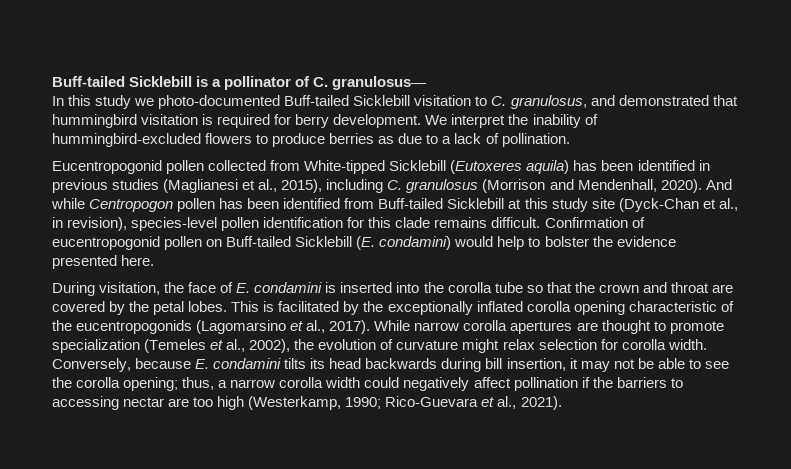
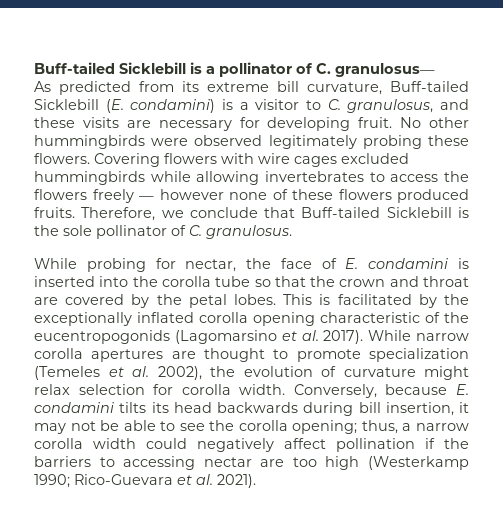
- In this study we photo-documented Buff-tailed Sicklebill visitation to C. granulosus, and demonstrated that hummingbird visitation is required for berry development. We interpret the inability of hummingbird-excluded flowers to produce berries as due to a lack of pollination.
- Eucentropogonid pollen collected from White-tipped Sicklebill (Eutoxeres aquila) has been identified in previous studies (Maglianesi et al., 2015), including C. granulosus (Morrison and Mendenhall, 2020). And while Centropogon pollen has been identified from Buff-tailed Sicklebill at this study site (Dyck-Chan et al., in revision), species-level pollen identification for this clade remains difficult. Confirmation of eucentropogonid pollen on Buff-tailed Sicklebill (E. condamini) would help to bolster the evidence presented here.
- During visitation, the face of E. condamini is inserted into the corolla tube so that the crown and throat are covered by the petal lobes.
+ As predicted from its extreme bill curvature, Buff-tailed Sicklebill (E. condamini) is a visitor to C. granulosus, and these visits are necessary for developing fruit. No other hummingbirds were observed legitimately probing these flowers. Covering flowers with wire cages excluded hummingbirds while allowing invertebrates to access the flowers freely — however none of these flowers produced fruits. Therefore, we conclude that Buff-tailed Sicklebill is the sole pollinator of C. granulosus.
+ While probing for nectar, the face of E. condamini is inserted into the corolla tube so that the crown and throat are covered by the petal lobes.
- This is facilitated by the exceptionally inflated corolla opening characteristic of the eucentropogonids (Lagomarsino et al., 2017).
+ This is facilitated by the exceptionally inflated corolla opening characteristic of the eucentropogonids (Lagomarsino et al. 2017).
- While narrow corolla apertures are thought to promote specialization (Temeles et al., 2002), the evolution of curvature might relax selection for corolla width.
+ While narrow corolla apertures are thought to promote specialization (Temeles et al. 2002), the evolution of curvature might relax selection for corolla width.
- Conversely, because E. condamini tilts its head backwards during bill insertion, it may not be able to see the corolla opening; thus, a narrow corolla width could negatively affect pollination if the barriers to accessing nectar are too high (Westerkamp, 1990; Rico-Guevara et al., 2021).
+ Conversely, because E. condamini tilts its head backwards during bill insertion, it may not be able to see the corolla opening; thus, a narrow corolla width could negatively affect pollination if the barriers to accessing nectar are too high (Westerkamp 1990; Rico-Guevara et al. 2021).

